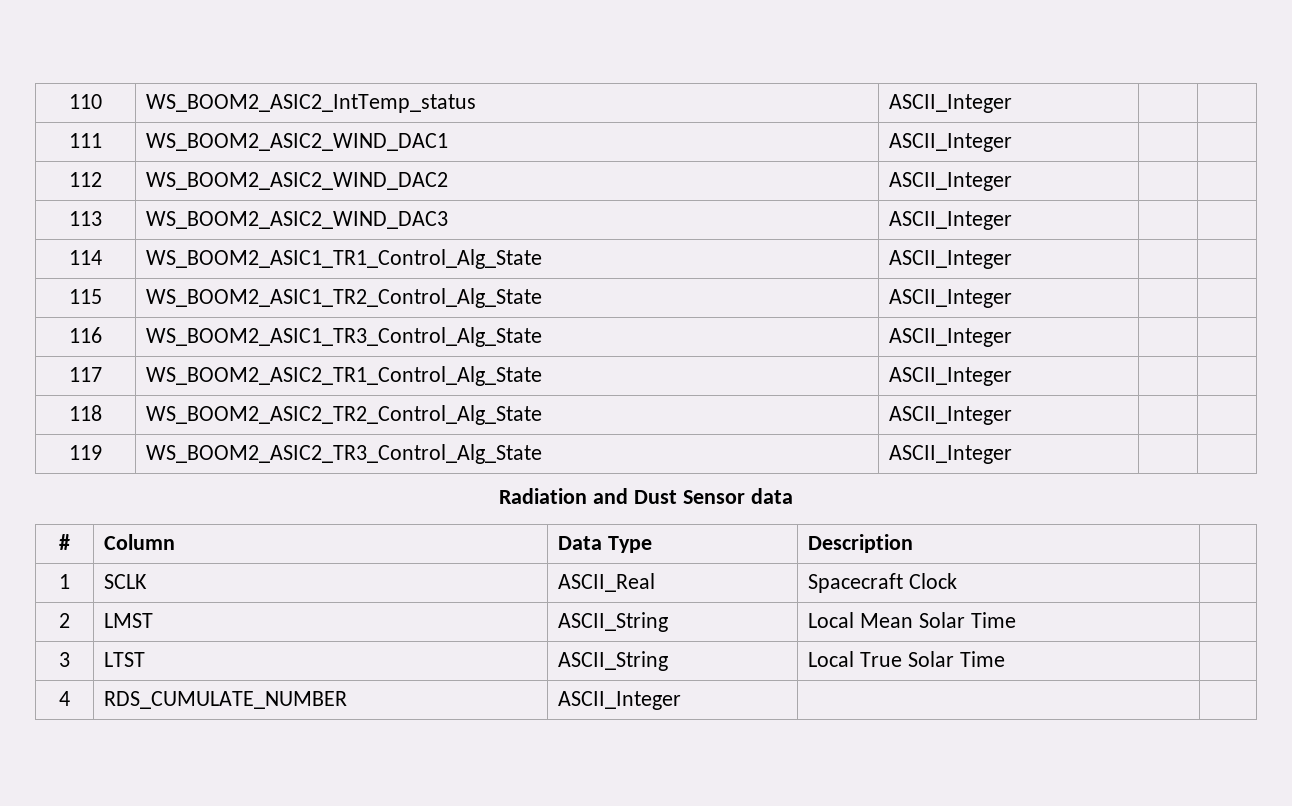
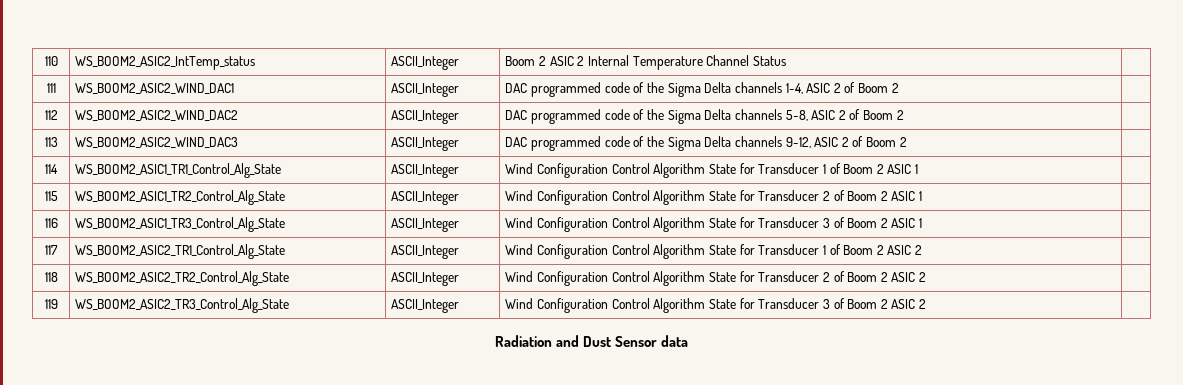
- 110 | WS_BOOM2_ASIC2_IntTemp_status | ASCII_Integer | |
- 111 | WS_BOOM2_ASIC2_WIND_DAC1 | ASCII_Integer | |
- 112 | WS_BOOM2_ASIC2_WIND_DAC2 | ASCII_Integer | |
- 113 | WS_BOOM2_ASIC2_WIND_DAC3 | ASCII_Integer | |
- 114 | WS_BOOM2_ASIC1_TR1_Control_Alg_State | ASCII_Integer | |
- 115 | WS_BOOM2_ASIC1_TR2_Control_Alg_State | ASCII_Integer | |
- 116 | WS_BOOM2_ASIC1_TR3_Control_Alg_State | ASCII_Integer | |
- 117 | WS_BOOM2_ASIC2_TR1_Control_Alg_State | ASCII_Integer | |
- 118 | WS_BOOM2_ASIC2_TR2_Control_Alg_State | ASCII_Integer | |
- 119 | WS_BOOM2_ASIC2_TR3_Control_Alg_State | ASCII_Integer | |
+ 110 | WS_BOOM2_ASIC2_IntTemp_status | ASCII_Integer | Boom 2 ASIC 2 Internal Temperature Channel Status |
+ 111 | WS_BOOM2_ASIC2_WIND_DAC1 | ASCII_Integer | DAC programmed code of the Sigma Delta channels 1-4, ASIC 2 of Boom 2 |
+ 112 | WS_BOOM2_ASIC2_WIND_DAC2 | ASCII_Integer | DAC programmed code of the Sigma Delta channels 5-8, ASIC 2 of Boom 2 |
+ 113 | WS_BOOM2_ASIC2_WIND_DAC3 | ASCII_Integer | DAC programmed code of the Sigma Delta channels 9-12, ASIC 2 of Boom 2 |
+ 114 | WS_BOOM2_ASIC1_TR1_Control_Alg_State | ASCII_Integer | Wind Configuration Control Algorithm State for Transducer 1 of Boom 2 ASIC 1 |
+ 115 | WS_BOOM2_ASIC1_TR2_Control_Alg_State | ASCII_Integer | Wind Configuration Control Algorithm State for Transducer 2 of Boom 2 ASIC 1 |
+ 116 | WS_BOOM2_ASIC1_TR3_Control_Alg_State | ASCII_Integer | Wind Configuration Control Algorithm State for Transducer 3 of Boom 2 ASIC 1 |
+ 117 | WS_BOOM2_ASIC2_TR1_Control_Alg_State | ASCII_Integer | Wind Configuration Control Algorithm State for Transducer 1 of Boom 2 ASIC 2 |
+ 118 | WS_BOOM2_ASIC2_TR2_Control_Alg_State | ASCII_Integer | Wind Configuration Control Algorithm State for Transducer 2 of Boom 2 ASIC 2 |
+ 119 | WS_BOOM2_ASIC2_TR3_Control_Alg_State | ASCII_Integer | Wind Configuration Control Algorithm State for Transducer 3 of Boom 2 ASIC 2 |
- # | Column | Data Type | Description |
- 1 | SCLK | ASCII_Real | Spacecraft Clock |
- 2 | LMST | ASCII_String | Local Mean Solar Time |
- 3 | LTST | ASCII_String | Local True Solar Time |
- 4 | RDS_CUMULATE_NUMBER | ASCII_Integer | |

